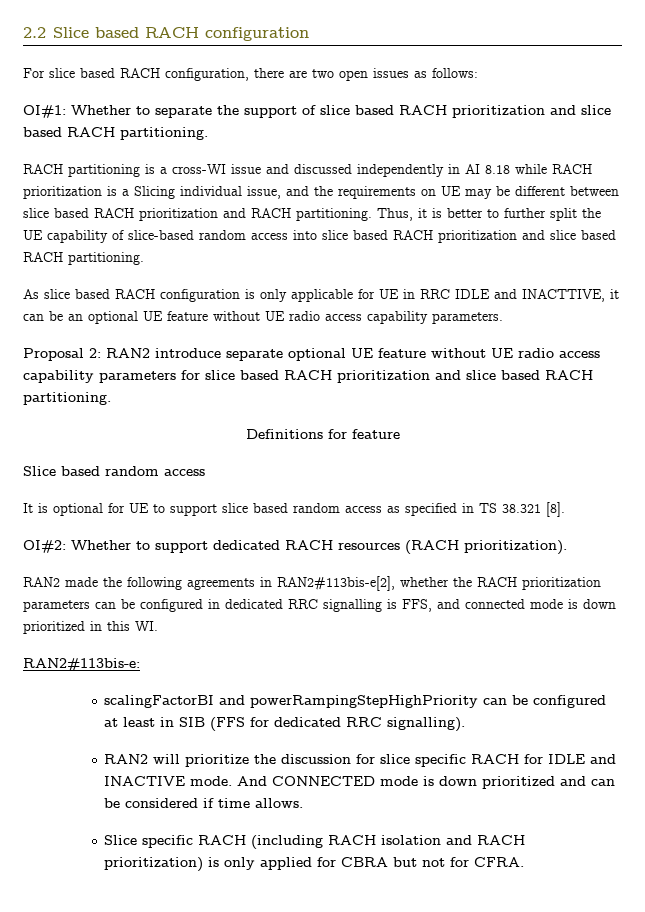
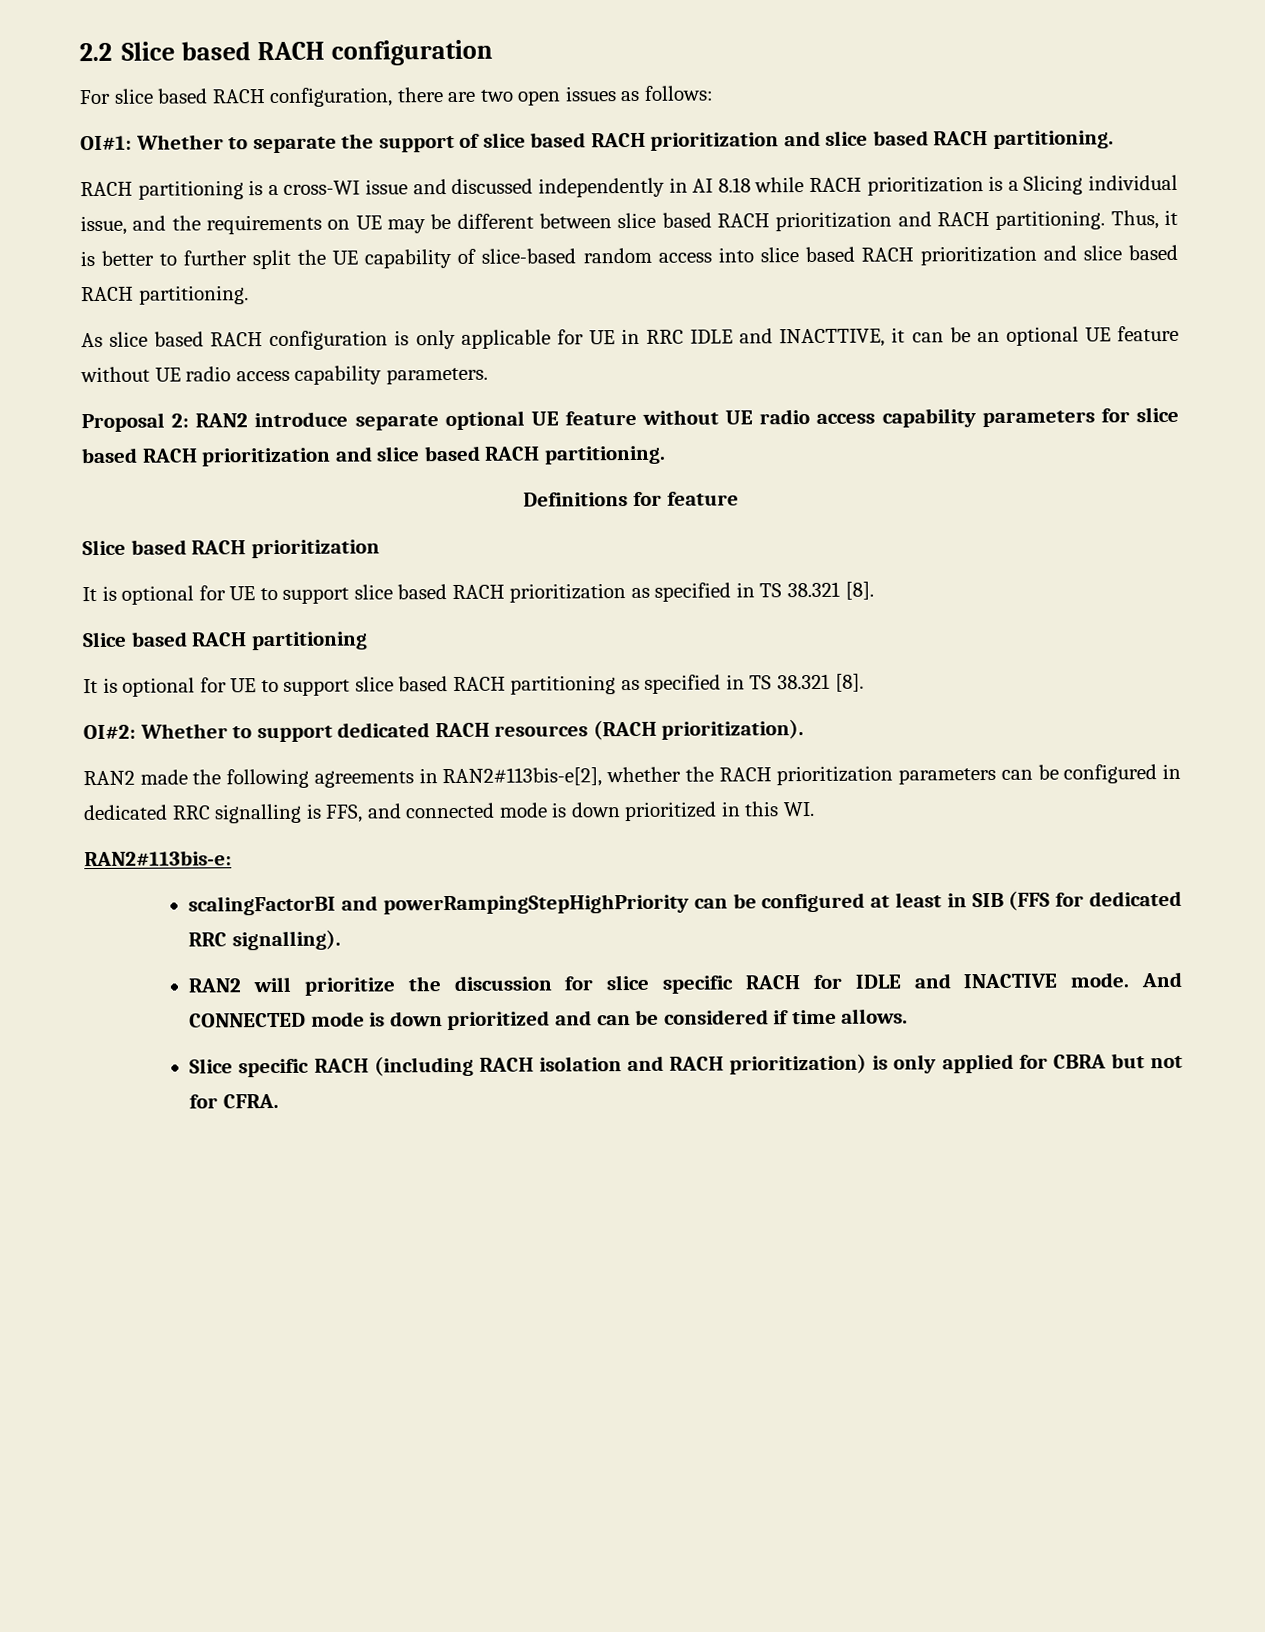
- Slice based random access
- It is optional for UE to support slice based random access as specified in TS 38.321 [8].
+ Slice based RACH prioritization
+ It is optional for UE to support slice based RACH prioritization as specified in TS 38.321 [8].
+ Slice based RACH partitioning
+ It is optional for UE to support slice based RACH partitioning as specified in TS 38.321 [8].

